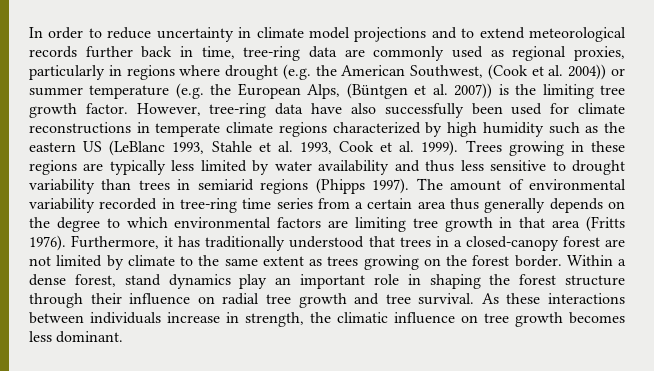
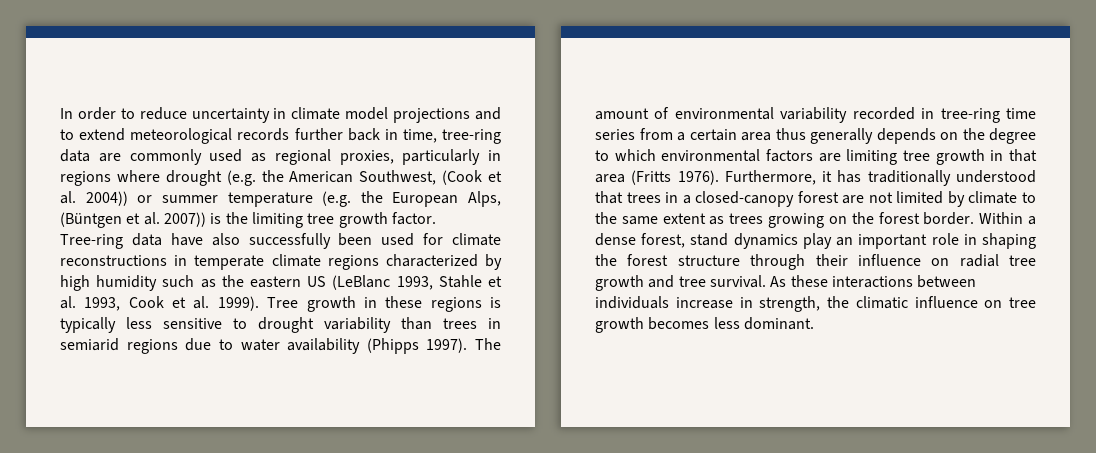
- However, tree-ring data have also successfully been used for climate reconstructions in temperate climate regions characterized by high humidity such as the eastern US (LeBlanc 1993, Stahle et al. 1993, Cook et al. 1999).
+ Tree-ring data have also successfully been used for climate reconstructions in temperate climate regions characterized by high humidity such as the eastern US (LeBlanc 1993, Stahle et al. 1993, Cook et al. 1999).
- Trees growing in these regions are typically less limited by water availability and thus less sensitive to drought variability than trees in semiarid regions (Phipps 1997).
+ Tree growth in these regions is typically less sensitive to drought variability than trees in semiarid regions due to water availability (Phipps 1997).

